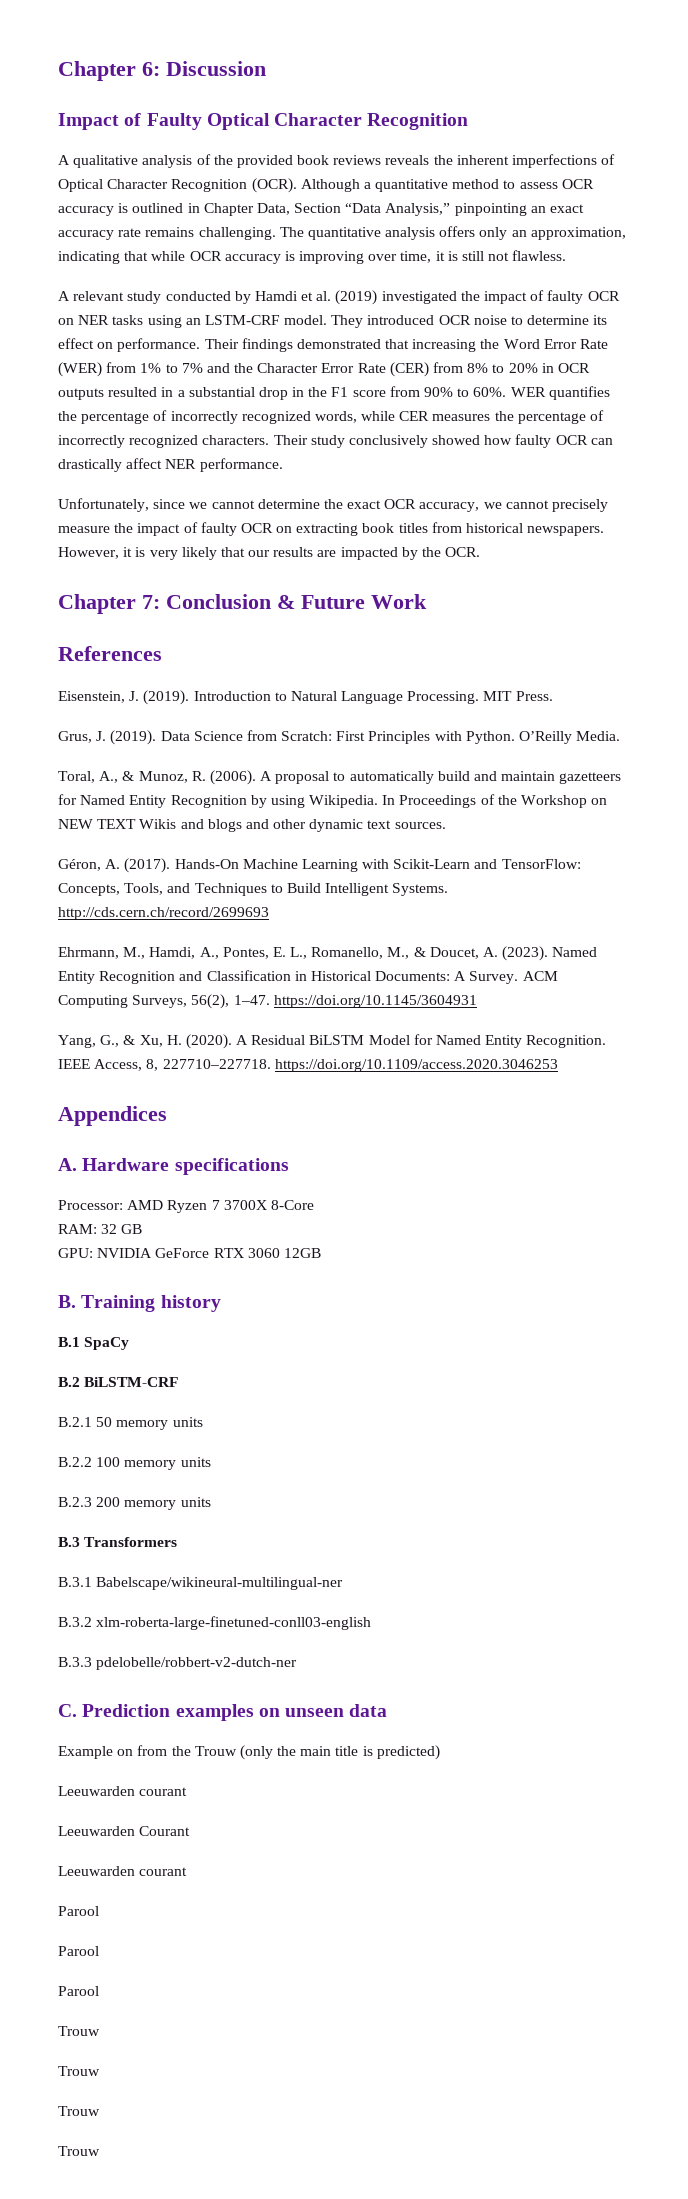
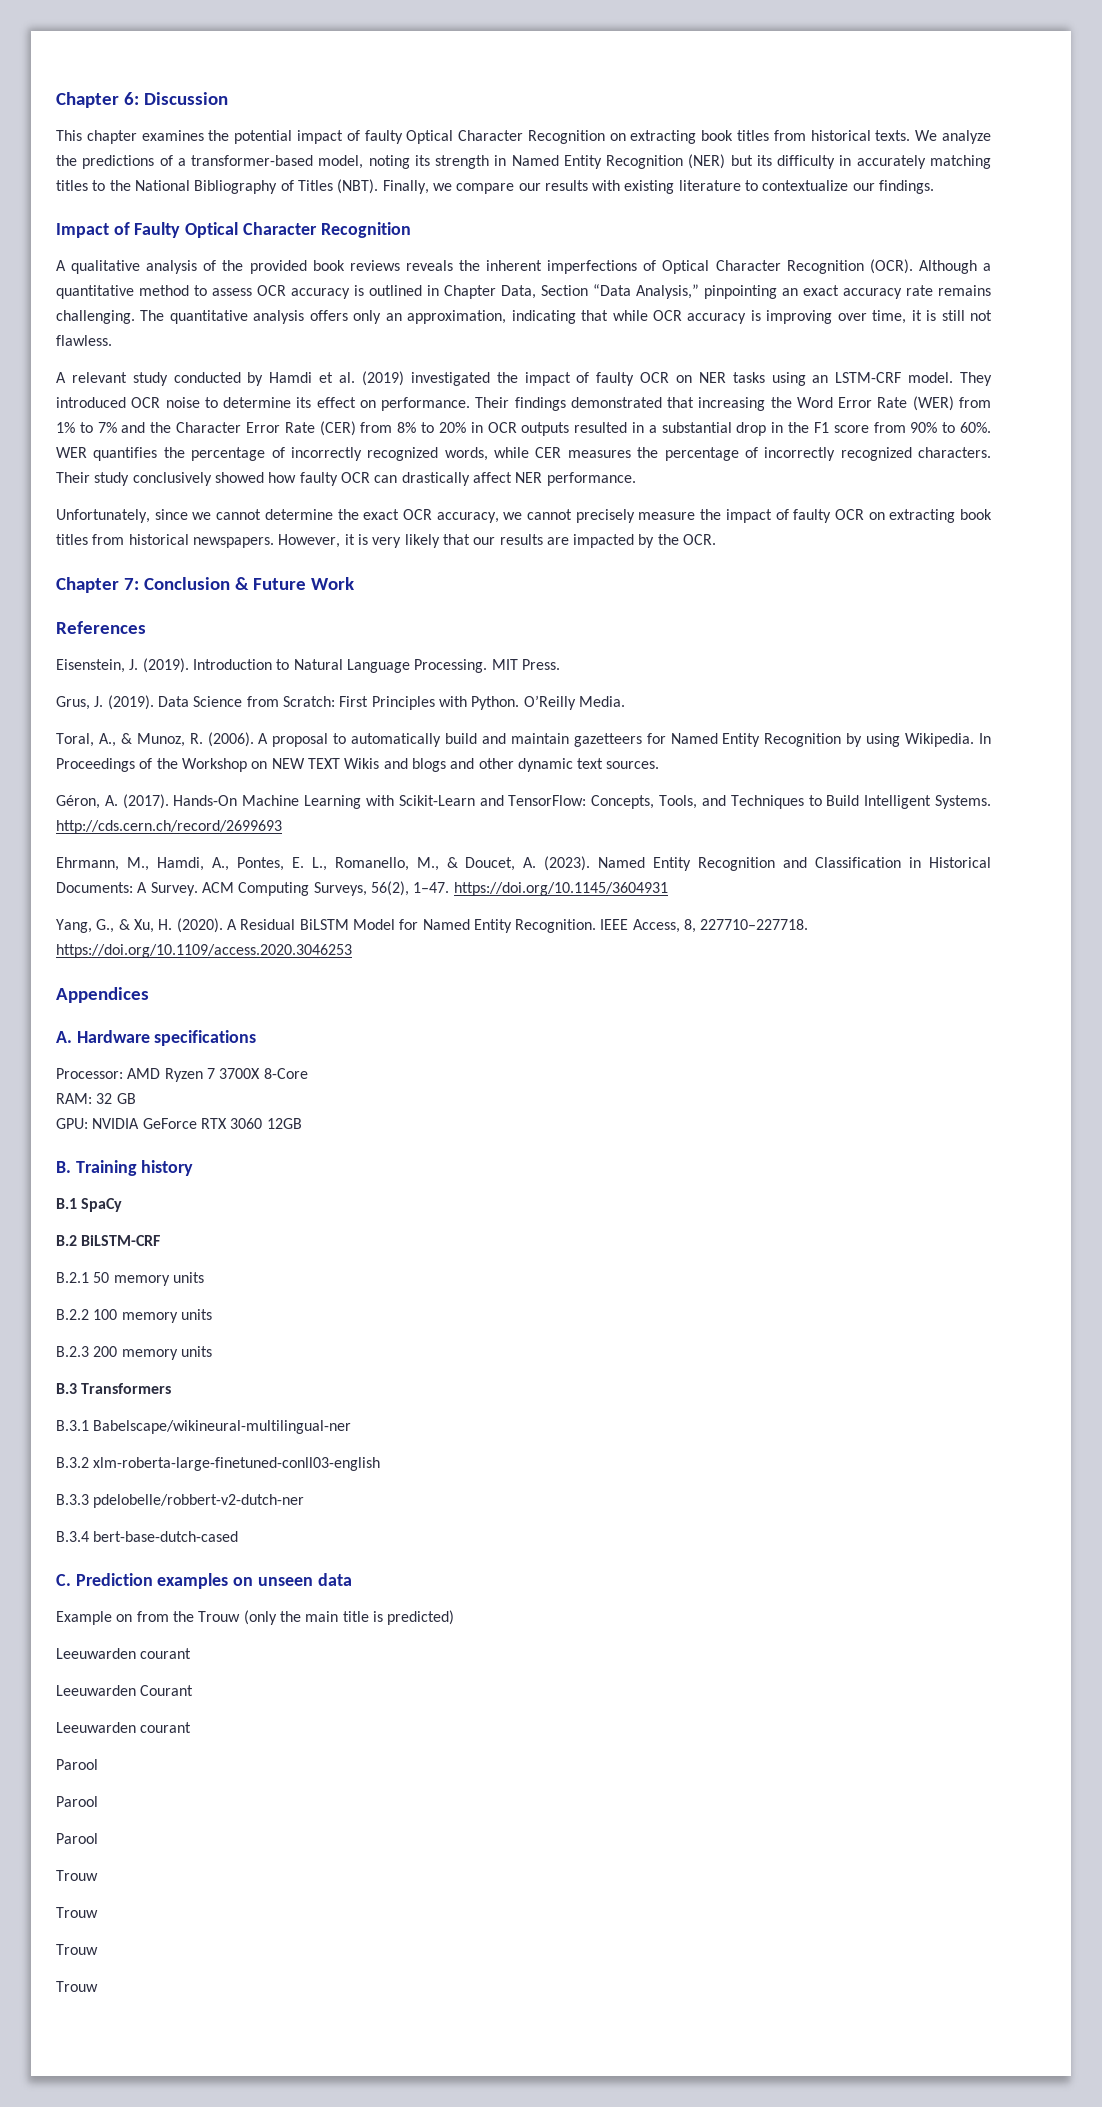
+ This chapter examines the potential impact of faulty Optical Character Recognition on extracting book titles from historical texts. We analyze the predictions of a transformer-based model, noting its strength in Named Entity Recognition (NER) but its difficulty in accurately matching titles to the National Bibliography of Titles (NBT). Finally, we compare our results with existing literature to contextualize our findings.
+ B.3.4 bert-base-dutch-cased

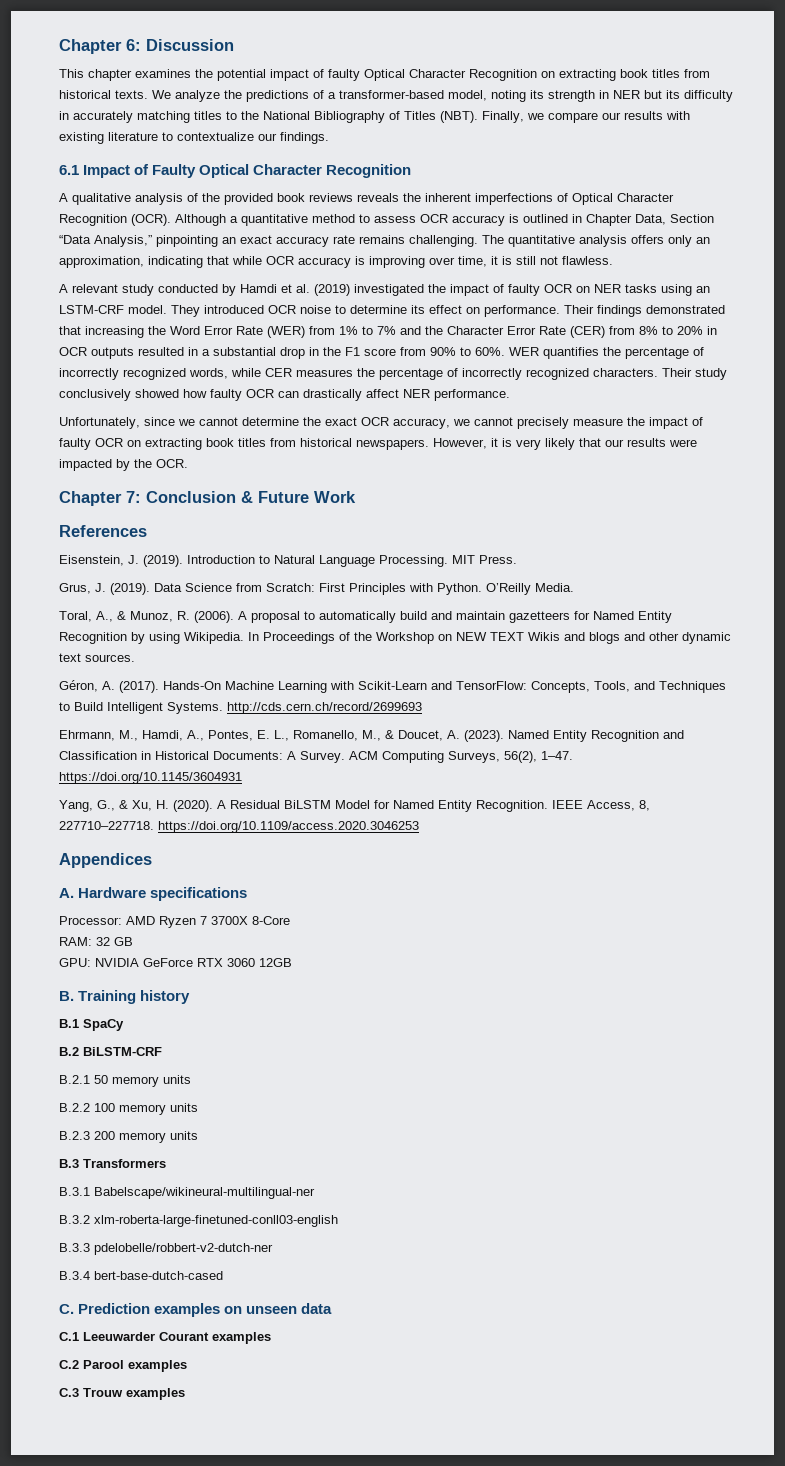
- We analyze the predictions of a transformer-based model, noting its strength in Named Entity Recognition (NER) but its difficulty in accurately matching titles to the National Bibliography of Titles (NBT).
+ We analyze the predictions of a transformer-based model, noting its strength in NER but its difficulty in accurately matching titles to the National Bibliography of Titles (NBT).
- Impact of Faulty Optical Character Recognition
+ 6.1 Impact of Faulty Optical Character Recognition
- However, it is very likely that our results are impacted by the OCR.
+ However, it is very likely that our results were impacted by the OCR.
- Example on from the Trouw (only the main title is predicted)
- Leeuwarden courant
- Leeuwarden Courant
- Leeuwarden courant
- Parool
- Parool
- Parool
- Trouw
- Trouw
- Trouw
- Trouw
+ C.1 Leeuwarder Courant examples
+ C.2 Parool examples
+ C.3 Trouw examples

